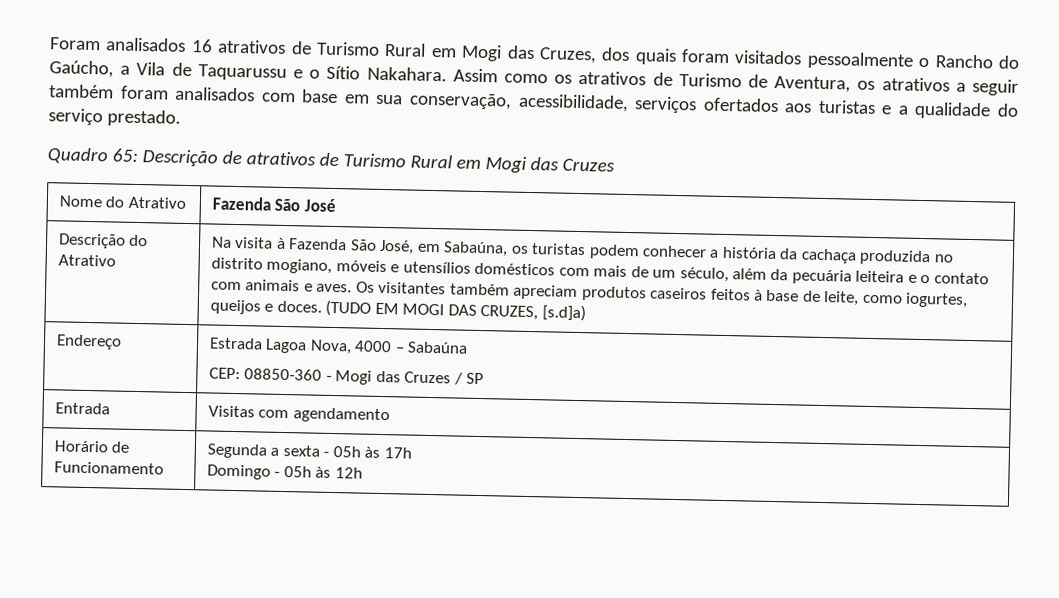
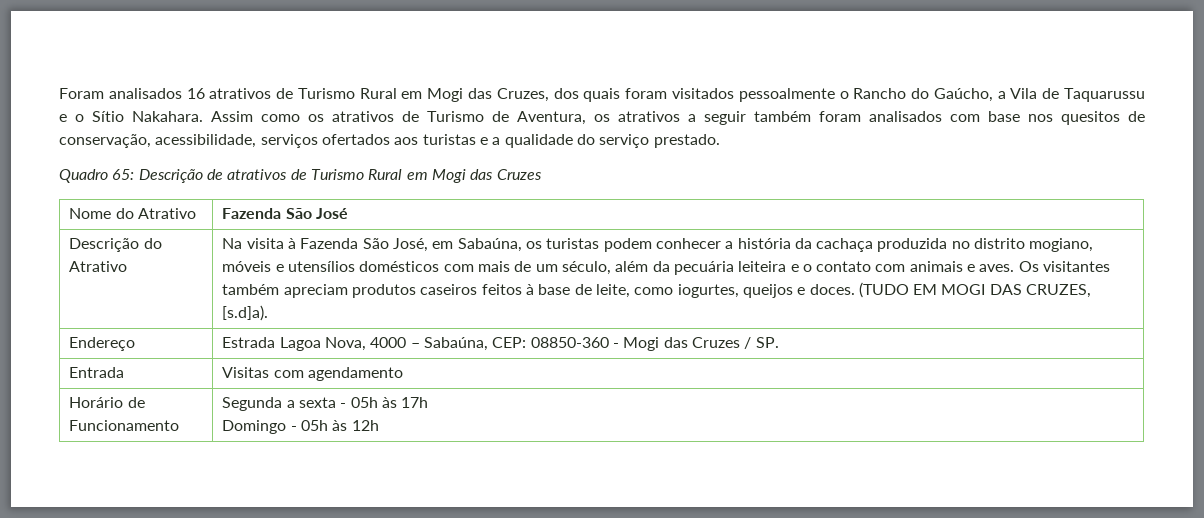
- Assim como os atrativos de Turismo de Aventura, os atrativos a seguir também foram analisados com base em sua conservação, acessibilidade, serviços ofertados aos turistas e a qualidade do serviço prestado.
+ Assim como os atrativos de Turismo de Aventura, os atrativos a seguir também foram analisados com base nos quesitos de conservação, acessibilidade, serviços ofertados aos turistas e a qualidade do serviço prestado.
- (TUDO EM MOGI DAS CRUZES, [s.d]a)
+ (TUDO EM MOGI DAS CRUZES, [s.d]a).
- Endereço | Estrada Lagoa Nova, 4000 – Sabaúna
- CEP: 08850-360 - Mogi das Cruzes / SP
+ Endereço | Estrada Lagoa Nova, 4000 – Sabaúna, CEP: 08850-360 - Mogi das Cruzes / SP.

